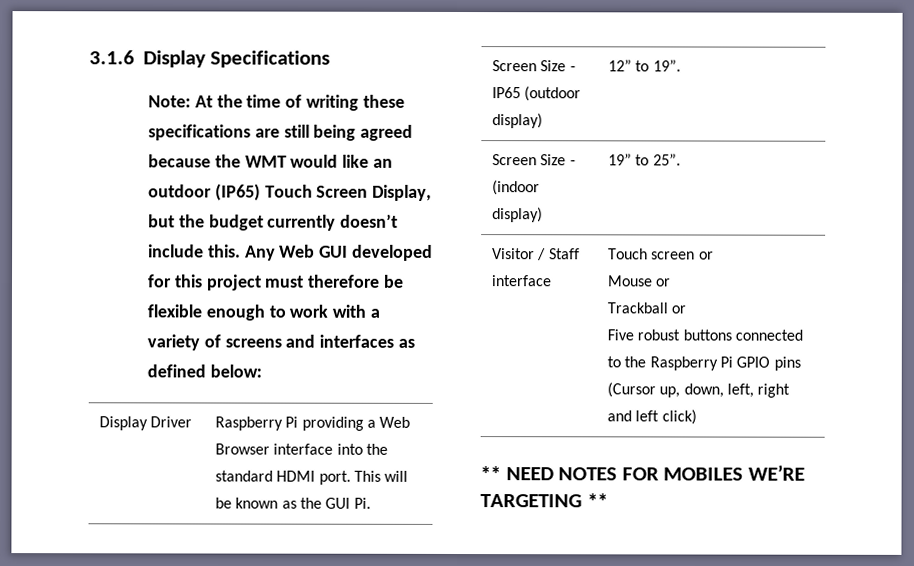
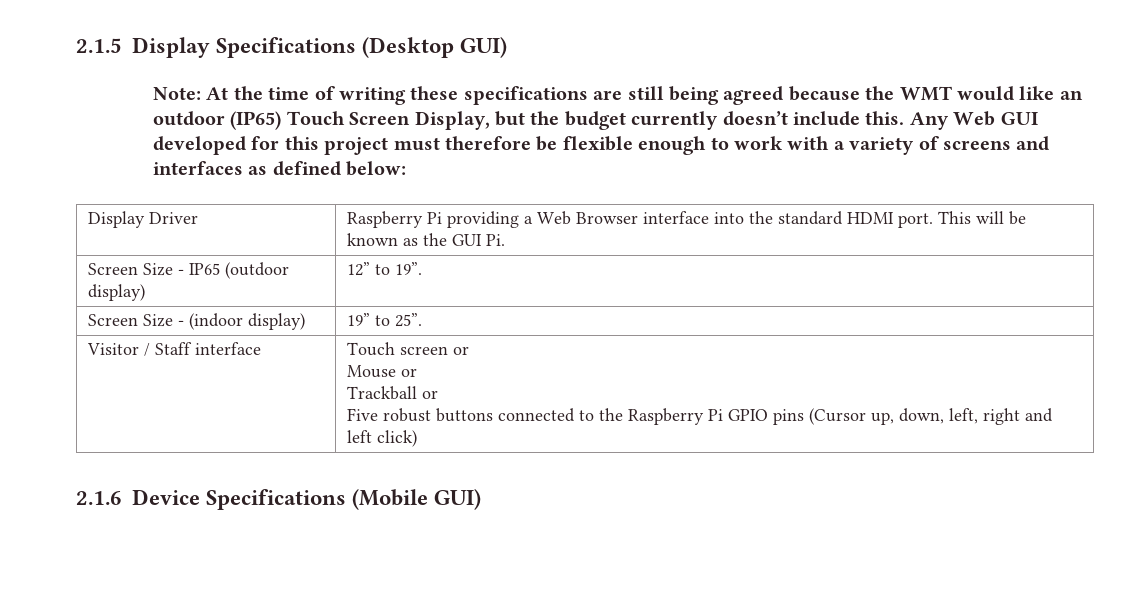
- 3.1.6 Display Specifications
+ 2.1.5 Display Specifications (Desktop GUI)
- ** NEED NOTES FOR MOBILES WE’RE TARGETING **
+ 2.1.6 Device Specifications (Mobile GUI)

